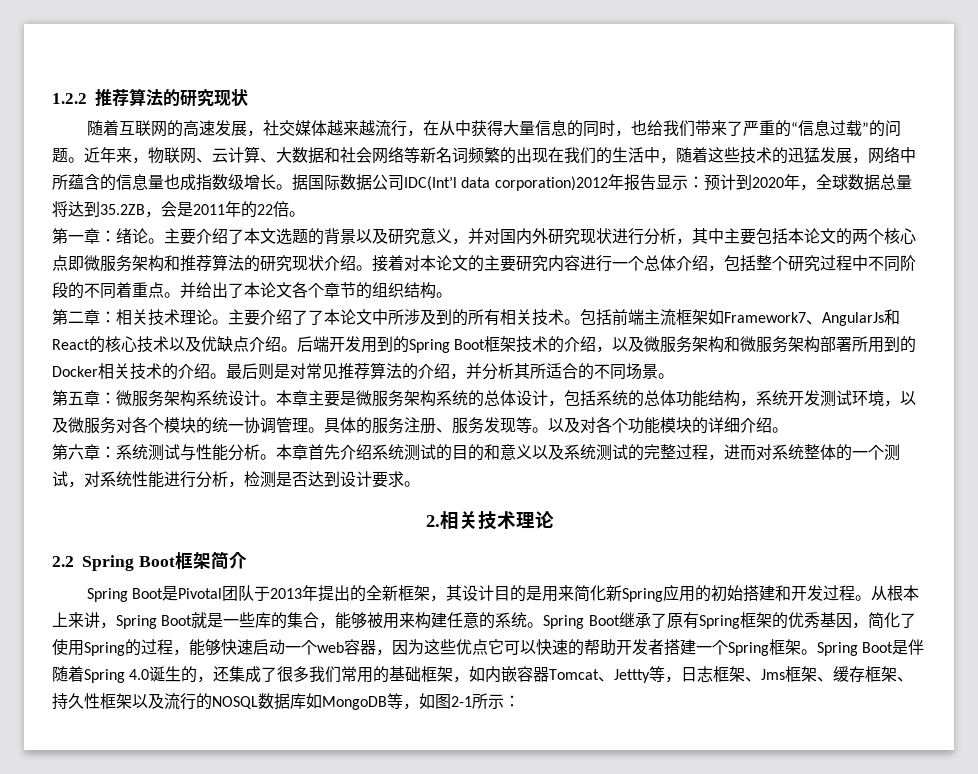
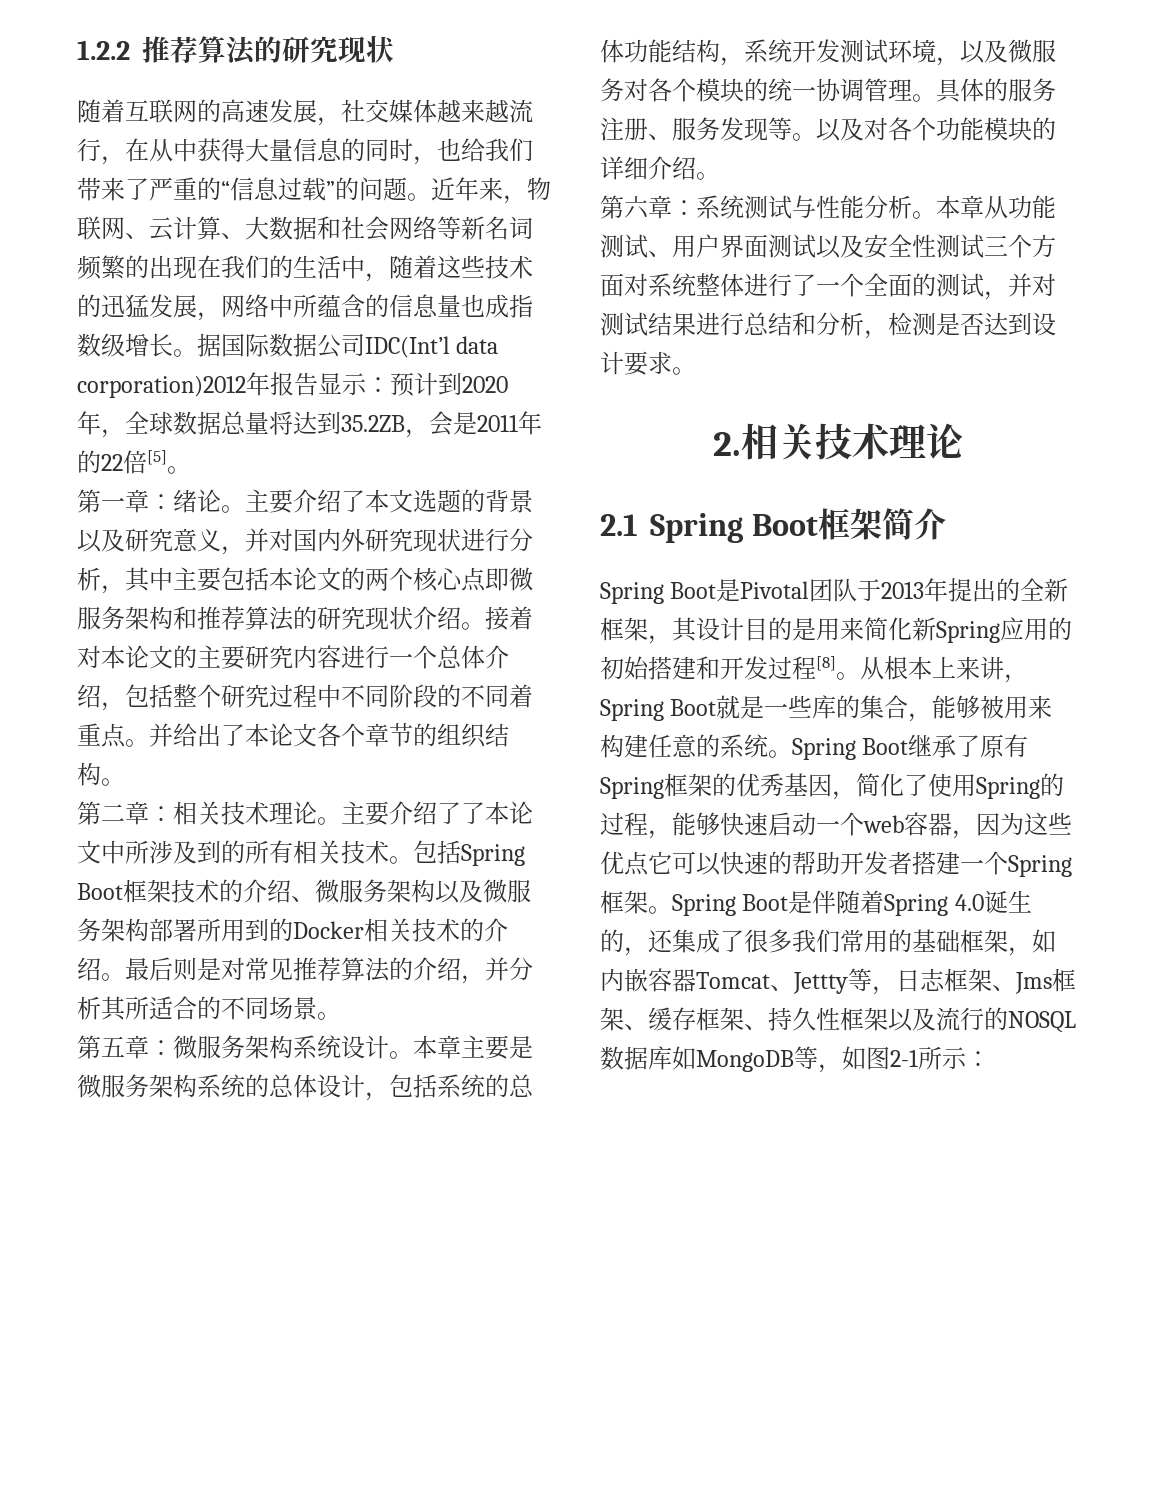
- 据国际数据公司IDC(Int’l data corporation)2012年报告显示：预计到2020年，全球数据总量将达到35.2ZB，会是2011年的22倍。
+ 据国际数据公司IDC(Int’l data corporation)2012年报告显示：预计到2020年，全球数据总量将达到35.2ZB，会是2011年的22倍[5]。
- 包括前端主流框架如Framework7、AngularJs和React的核心技术以及优缺点介绍。后端开发用到的Spring Boot框架技术的介绍，以及微服务架构和微服务架构部署所用到的Docker相关技术的介绍。
+ 包括Spring Boot框架技术的介绍、微服务架构以及微服务架构部署所用到的Docker相关技术的介绍。
- 本章首先介绍系统测试的目的和意义以及系统测试的完整过程，进而对系统整体的一个测试，对系统性能进行分析，检测是否达到设计要求。
+ 本章从功能测试、用户界面测试以及安全性测试三个方面对系统整体进行了一个全面的测试，并对测试结果进行总结和分析，检测是否达到设计要求。
- 2.2 Spring Boot框架简介
+ 2.1 Spring Boot框架简介
- Spring Boot是Pivotal团队于2013年提出的全新框架，其设计目的是用来简化新Spring应用的初始搭建和开发过程。
+ Spring Boot是Pivotal团队于2013年提出的全新框架，其设计目的是用来简化新Spring应用的初始搭建和开发过程[8]。

